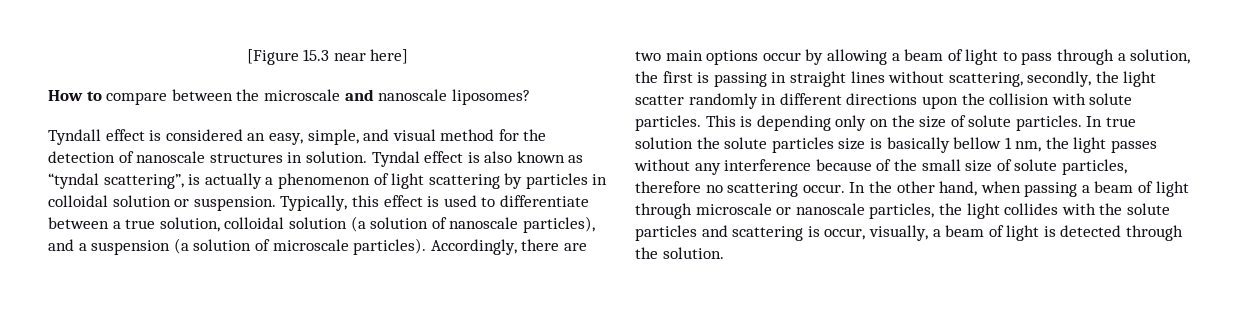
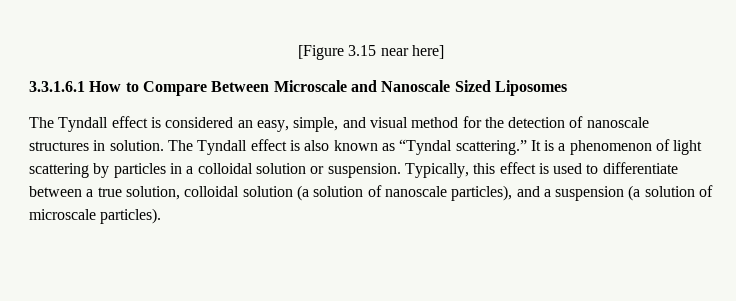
- [Figure 15.3 near here]
+ [Figure 3.15 near here]
- How to compare between the microscale and nanoscale liposomes?
- Tyndall effect is considered an easy, simple, and visual method for the detection of nanoscale structures in solution.
+ 3.3.1.6.1 How to Compare Between Microscale and Nanoscale Sized Liposomes
+ The Tyndall effect is considered an easy, simple, and visual method for the detection of nanoscale structures in solution.
- Tyndal effect is also known as “tyndal scattering”, is actually a phenomenon of light scattering by particles in colloidal solution or suspension.
+ The Tyndall effect is also known as “Tyndal scattering.” It is a phenomenon of light scattering by particles in a colloidal solution or suspension.
- Accordingly, there are two main options occur by allowing a beam of light to pass through a solution, the first is passing in straight lines without scattering, secondly, the light scatter randomly in different directions upon the collision with solute particles. This is depending only on the size of solute particles. In true solution the solute particles size is basically bellow 1 nm, the light passes without any interference because of the small size of solute particles, therefore no scattering occur. In the other hand, when passing a beam of light through microscale or nanoscale particles, the light collides with the solute particles and scattering is occur, visually, a beam of light is detected through the solution.

